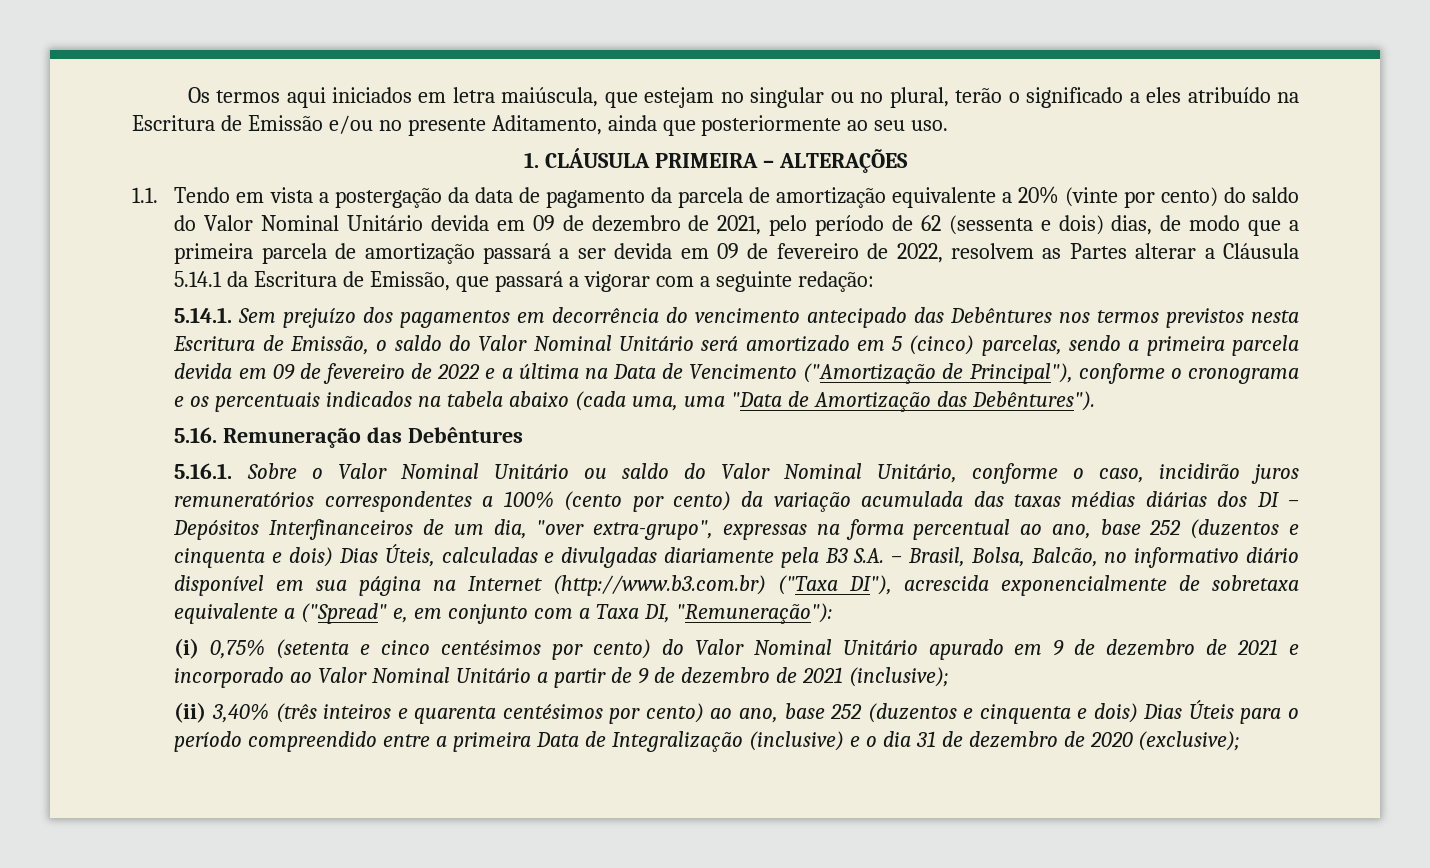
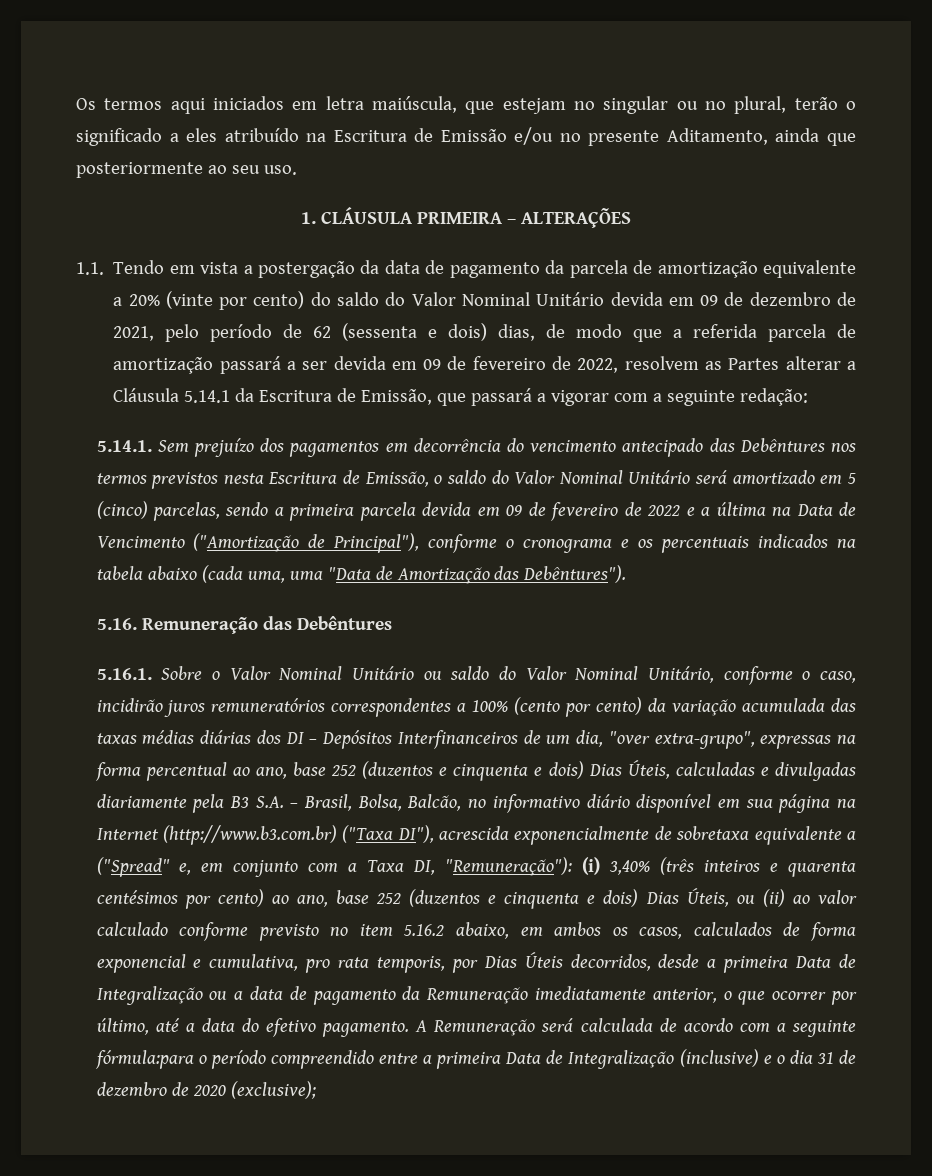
- 1.1. Tendo em vista a postergação da data de pagamento da parcela de amortização equivalente a 20% (vinte por cento) do saldo do Valor Nominal Unitário devida em 09 de dezembro de 2021, pelo período de 62 (sessenta e dois) dias, de modo que a primeira parcela de amortização passará a ser devida em 09 de fevereiro de 2022, resolvem as Partes alterar a Cláusula 5.14.1 da Escritura de Emissão, que passará a vigorar com a seguinte redação:
+ 1.1. Tendo em vista a postergação da data de pagamento da parcela de amortização equivalente a 20% (vinte por cento) do saldo do Valor Nominal Unitário devida em 09 de dezembro de 2021, pelo período de 62 (sessenta e dois) dias, de modo que a referida parcela de amortização passará a ser devida em 09 de fevereiro de 2022, resolvem as Partes alterar a Cláusula 5.14.1 da Escritura de Emissão, que passará a vigorar com a seguinte redação:
- 5.16.1. Sobre o Valor Nominal Unitário ou saldo do Valor Nominal Unitário, conforme o caso, incidirão juros remuneratórios correspondentes a 100% (cento por cento) da variação acumulada das taxas médias diárias dos DI – Depósitos Interfinanceiros de um dia, "over extra-grupo", expressas na forma percentual ao ano, base 252 (duzentos e cinquenta e dois) Dias Úteis, calculadas e divulgadas diariamente pela B3 S.A. – Brasil, Bolsa, Balcão, no informativo diário disponível em sua página na Internet (http://www.b3.com.br) ("Taxa DI"), acrescida exponencialmente de sobretaxa equivalente a ("Spread" e, em conjunto com a Taxa DI, "Remuneração"):
- (i) 0,75% (setenta e cinco centésimos por cento) do Valor Nominal Unitário apurado em 9 de dezembro de 2021 e incorporado ao Valor Nominal Unitário a partir de 9 de dezembro de 2021 (inclusive);
- (ii) 3,40% (três inteiros e quarenta centésimos por cento) ao ano, base 252 (duzentos e cinquenta e dois) Dias Úteis para o período compreendido entre a primeira Data de Integralização (inclusive) e o dia 31 de dezembro de 2020 (exclusive);
+ 5.16.1. Sobre o Valor Nominal Unitário ou saldo do Valor Nominal Unitário, conforme o caso, incidirão juros remuneratórios correspondentes a 100% (cento por cento) da variação acumulada das taxas médias diárias dos DI – Depósitos Interfinanceiros de um dia, "over extra-grupo", expressas na forma percentual ao ano, base 252 (duzentos e cinquenta e dois) Dias Úteis, calculadas e divulgadas diariamente pela B3 S.A. – Brasil, Bolsa, Balcão, no informativo diário disponível em sua página na Internet (http://www.b3.com.br) ("Taxa DI"), acrescida exponencialmente de sobretaxa equivalente a ("Spread" e, em conjunto com a Taxa DI, "Remuneração"): (i) 3,40% (três inteiros e quarenta centésimos por cento) ao ano, base 252 (duzentos e cinquenta e dois) Dias Úteis, ou (ii) ao valor calculado conforme previsto no item 5.16.2 abaixo, em ambos os casos, calculados de forma exponencial e cumulativa, pro rata temporis, por Dias Úteis decorridos, desde a primeira Data de Integralização ou a data de pagamento da Remuneração imediatamente anterior, o que ocorrer por último, até a data do efetivo pagamento. A Remuneração será calculada de acordo com a seguinte fórmula:para o período compreendido entre a primeira Data de Integralização (inclusive) e o dia 31 de dezembro de 2020 (exclusive);

